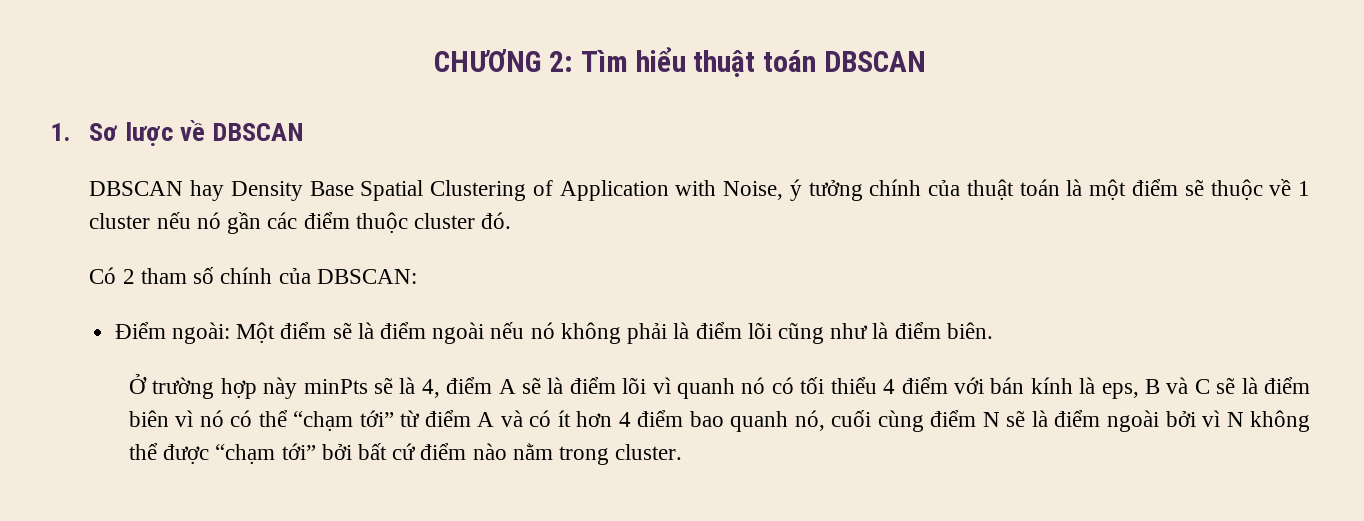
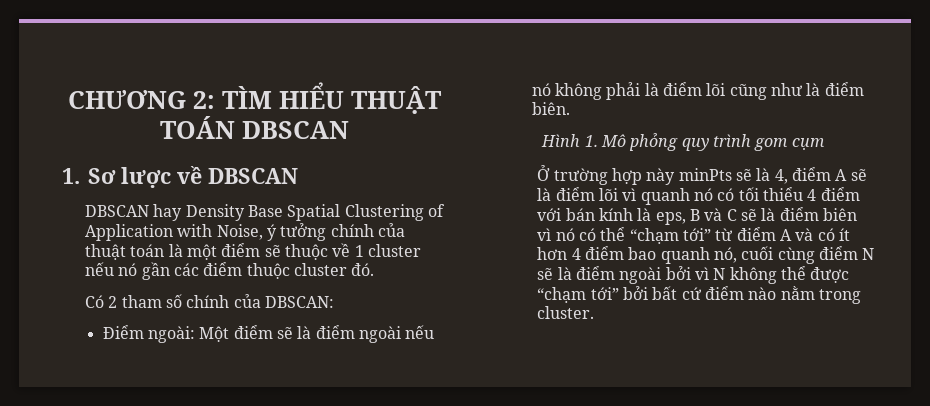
- CHƯƠNG 2: Tìm hiểu thuật toán DBSCAN
+ CHƯƠNG 2: TÌM HIỂU THUẬT TOÁN DBSCAN
+ Hình 1. Mô phỏng quy trình gom cụm

